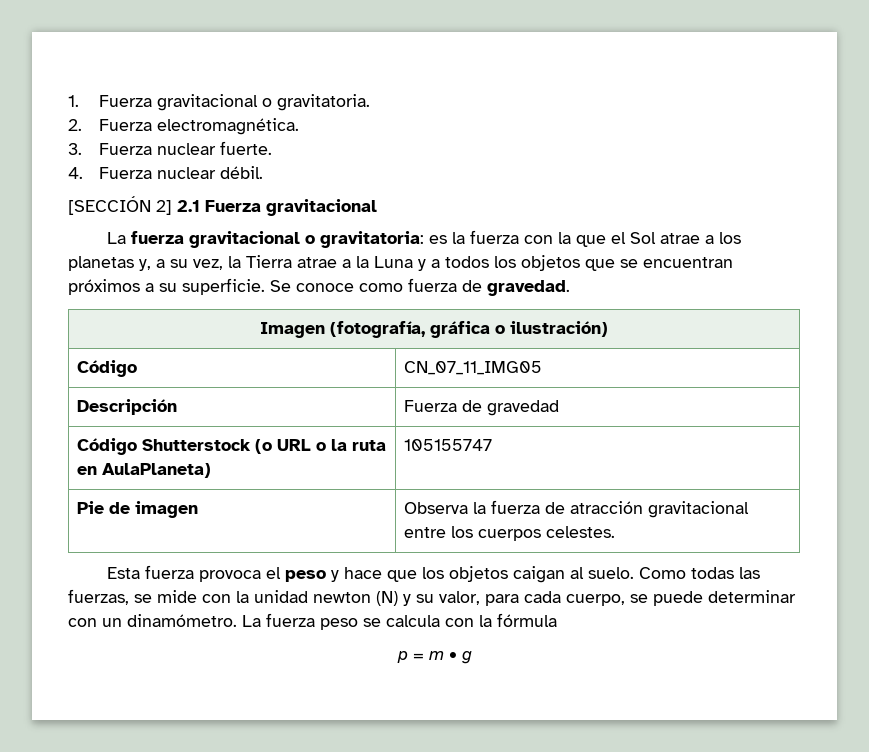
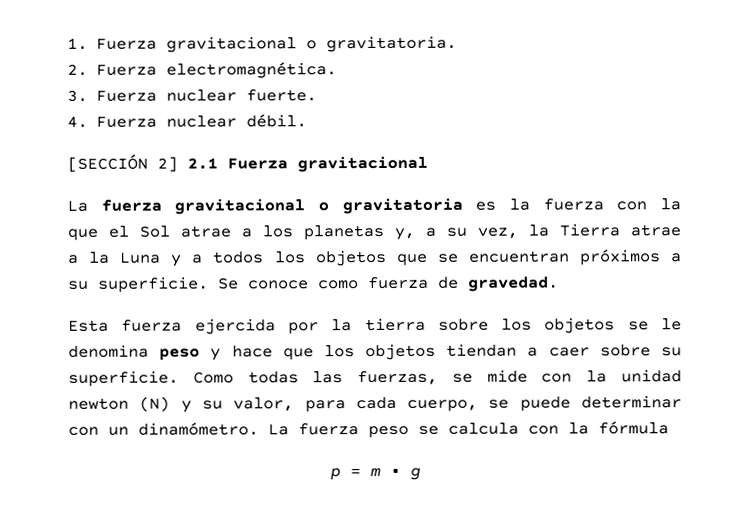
- La fuerza gravitacional o gravitatoria: es la fuerza con la que el Sol atrae a los planetas y, a su vez, la Tierra atrae a la Luna y a todos los objetos que se encuentran próximos a su superficie.
+ La fuerza gravitacional o gravitatoria es la fuerza con la que el Sol atrae a los planetas y, a su vez, la Tierra atrae a la Luna y a todos los objetos que se encuentran próximos a su superficie.
- Imagen (fotografía, gráfica o ilustración)
- Código | CN_07_11_IMG05
- Descripción | Fuerza de gravedad
- Código Shutterstock (o URL o la ruta en AulaPlaneta) | 105155747
- Pie de imagen | Observa la fuerza de atracción gravitacional entre los cuerpos celestes.
- Esta fuerza provoca el peso y hace que los objetos caigan al suelo.
+ Esta fuerza ejercida por la tierra sobre los objetos se le denomina peso y hace que los objetos tiendan a caer sobre su superficie.

